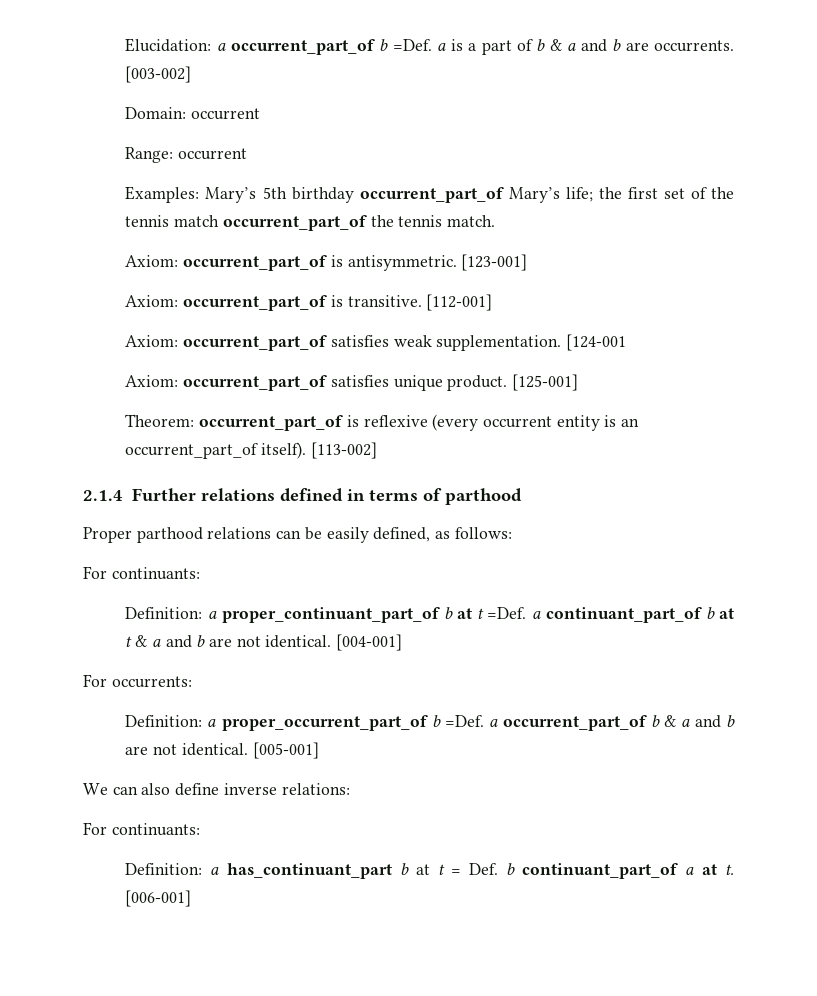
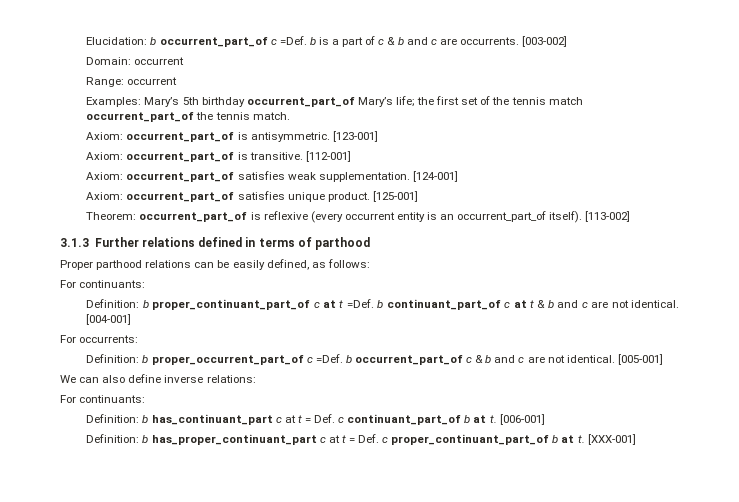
- Elucidation: a occurrent_part_of b =Def. a is a part of b & a and b are occurrents.
+ Elucidation: b occurrent_part_of c =Def. b is a part of c & b and c are occurrents.
- [124-001
+ [124-001]
- 2.1.4 Further relations defined in terms of parthood
+ 3.1.3 Further relations defined in terms of parthood
- Definition: a proper_continuant_part_of b at t =Def. a continuant_part_of b at t & a and b are not identical.
+ Definition: b proper_continuant_part_of c at t =Def. b continuant_part_of c at t & b and c are not identical.
- Definition: a proper_occurrent_part_of b =Def. a occurrent_part_of b & a and b are not identical.
+ Definition: b proper_occurrent_part_of c =Def. b occurrent_part_of c & b and c are not identical.
- Definition: a has_continuant_part b at t = Def. b continuant_part_of a at t.
+ Definition: b has_continuant_part c at t = Def. c continuant_part_of b at t.
+ Definition: b has_proper_continuant_part c at t = Def. c proper_continuant_part_of b at t. [XXX-001]

